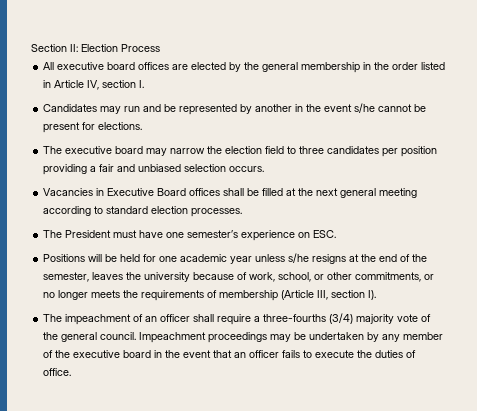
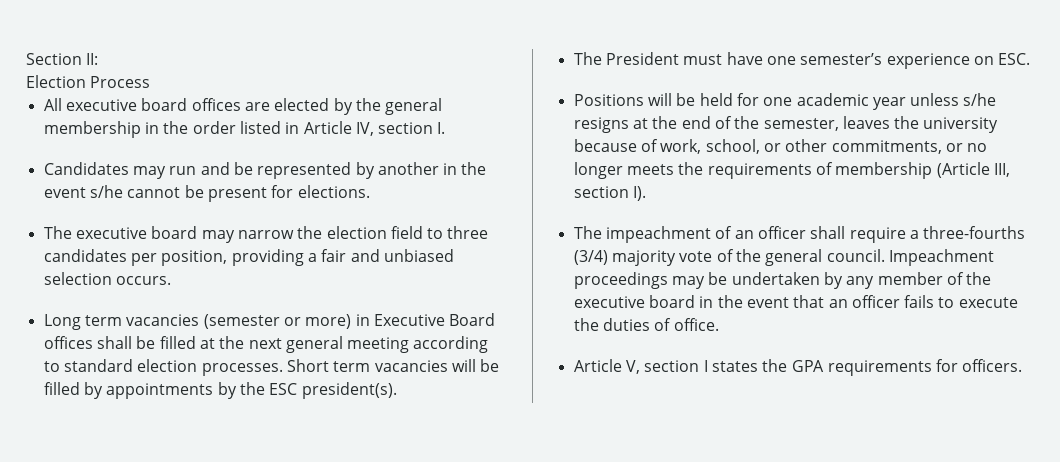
- Section II: Election Process
+ Section II:
+ Election Process
- The executive board may narrow the election field to three candidates per position providing a fair and unbiased selection occurs.
+ The executive board may narrow the election field to three candidates per position, providing a fair and unbiased selection occurs.
- Vacancies in Executive Board offices shall be filled at the next general meeting according to standard election processes.
+ Long term vacancies (semester or more) in Executive Board offices shall be filled at the next general meeting according to standard election processes. Short term vacancies will be filled by appointments by the ESC president(s).
+ Article V, section I states the GPA requirements for officers.

